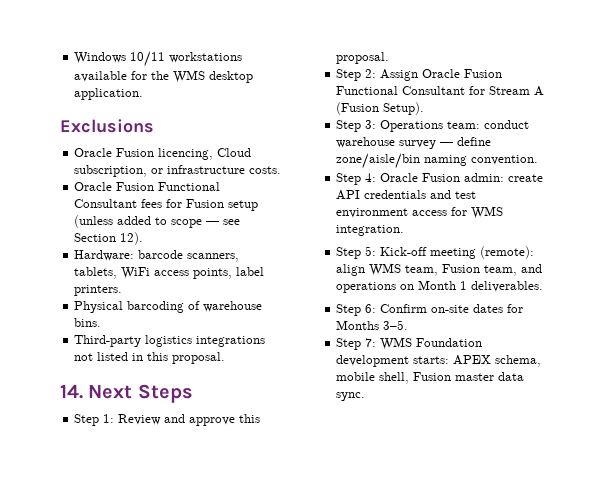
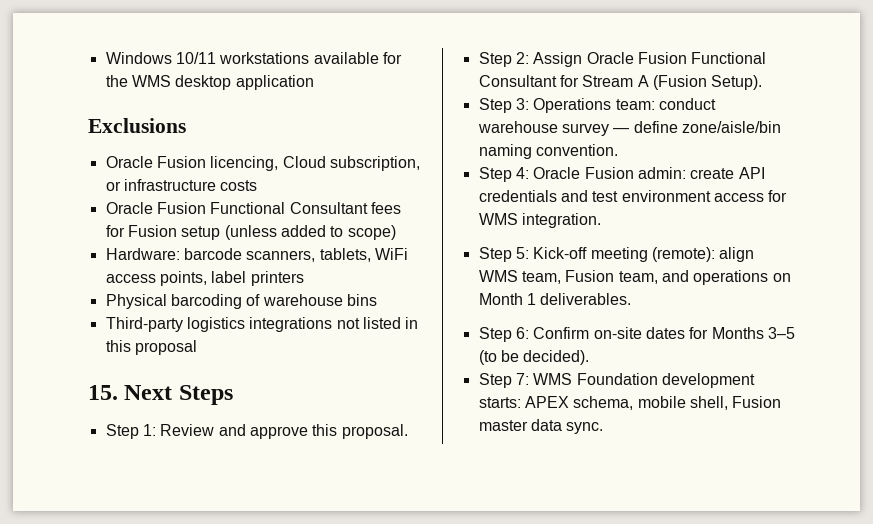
- Windows 10/11 workstations available for the WMS desktop application.
+ Windows 10/11 workstations available for the WMS desktop application
- Oracle Fusion licencing, Cloud subscription, or infrastructure costs.
+ Oracle Fusion licencing, Cloud subscription, or infrastructure costs
- Oracle Fusion Functional Consultant fees for Fusion setup (unless added to scope — see Section 12).
+ Oracle Fusion Functional Consultant fees for Fusion setup (unless added to scope)
- Hardware: barcode scanners, tablets, WiFi access points, label printers.
+ Hardware: barcode scanners, tablets, WiFi access points, label printers
- Physical barcoding of warehouse bins.
+ Physical barcoding of warehouse bins
- Third-party logistics integrations not listed in this proposal.
- 14. Next Steps
+ Third-party logistics integrations not listed in this proposal
+ 15. Next Steps
- Step 6: Confirm on-site dates for Months 3–5.
+ Step 6: Confirm on-site dates for Months 3–5 (to be decided).

